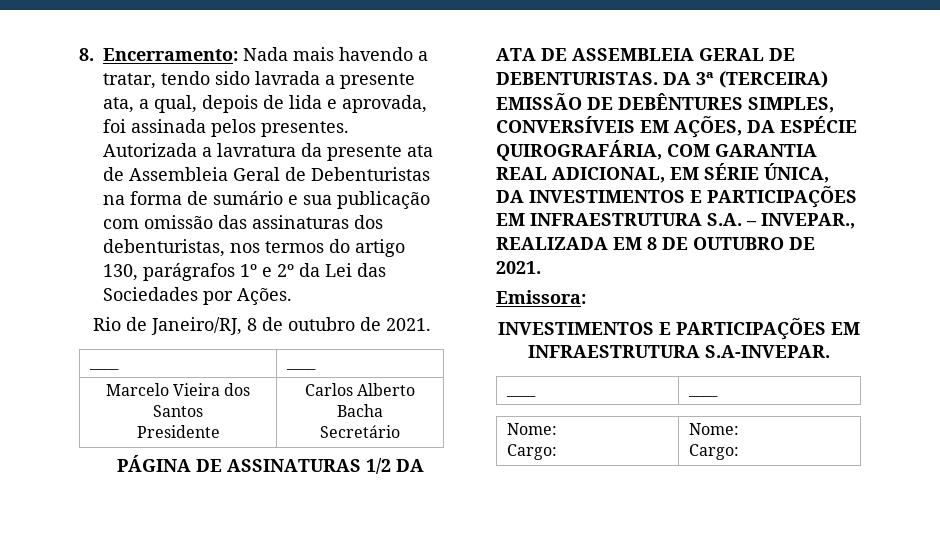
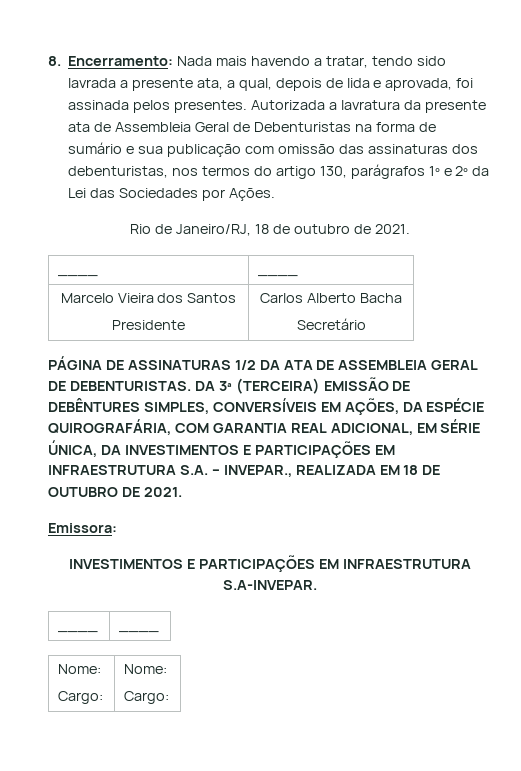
- Rio de Janeiro/RJ, 8 de outubro de 2021.
+ Rio de Janeiro/RJ, 18 de outubro de 2021.
- DA 3ª (TERCEIRA) EMISSÃO DE DEBÊNTURES SIMPLES, CONVERSÍVEIS EM AÇÕES, DA ESPÉCIE QUIROGRAFÁRIA, COM GARANTIA REAL ADICIONAL, EM SÉRIE ÚNICA, DA INVESTIMENTOS E PARTICIPAÇÕES EM INFRAESTRUTURA S.A. – INVEPAR., REALIZADA EM 8 DE OUTUBRO DE 2021.
+ DA 3ª (TERCEIRA) EMISSÃO DE DEBÊNTURES SIMPLES, CONVERSÍVEIS EM AÇÕES, DA ESPÉCIE QUIROGRAFÁRIA, COM GARANTIA REAL ADICIONAL, EM SÉRIE ÚNICA, DA INVESTIMENTOS E PARTICIPAÇÕES EM INFRAESTRUTURA S.A. – INVEPAR., REALIZADA EM 18 DE OUTUBRO DE 2021.

